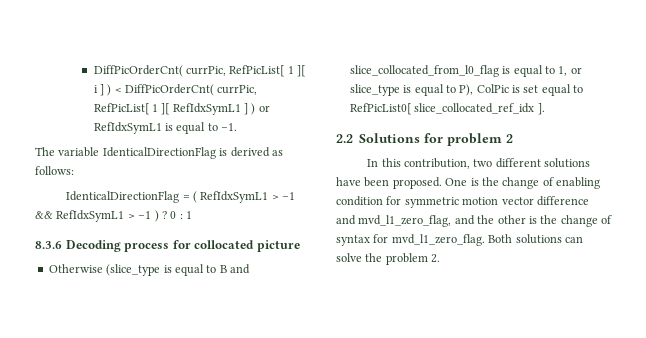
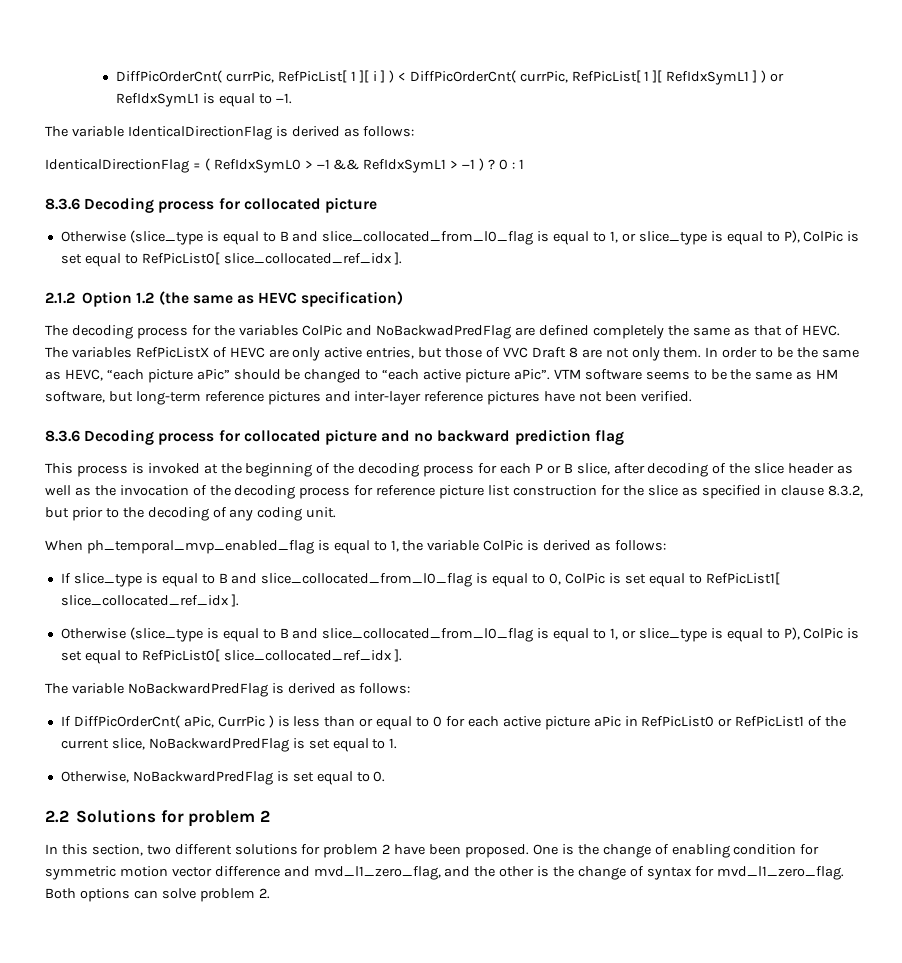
- IdenticalDirectionFlag = ( RefIdxSymL1 > −1 && RefIdxSymL1 > −1 ) ?
+ IdenticalDirectionFlag = ( RefIdxSymL0 > −1 && RefIdxSymL1 > −1 ) ?
+ 2.1.2 Option 1.2 (the same as HEVC specification)
+ The decoding process for the variables ColPic and NoBackwadPredFlag are defined completely the same as that of HEVC. The variables RefPicListX of HEVC are only active entries, but those of VVC Draft 8 are not only them. In order to be the same as HEVC, “each picture aPic” should be changed to “each active picture aPic”. VTM software seems to be the same as HM software, but long-term reference pictures and inter-layer reference pictures have not been verified.
+ 8.3.6 Decoding process for collocated picture and no backward prediction flag
+ This process is invoked at the beginning of the decoding process for each P or B slice, after decoding of the slice header as well as the invocation of the decoding process for reference picture list construction for the slice as specified in clause 8.3.2, but prior to the decoding of any coding unit.
+ When ph_temporal_mvp_enabled_flag is equal to 1, the variable ColPic is derived as follows:
+ If slice_type is equal to B and slice_collocated_from_l0_flag is equal to 0, ColPic is set equal to RefPicList1[ slice_collocated_ref_idx ].
+ Otherwise (slice_type is equal to B and slice_collocated_from_l0_flag is equal to 1, or slice_type is equal to P), ColPic is set equal to RefPicList0[ slice_collocated_ref_idx ].
+ The variable NoBackwardPredFlag is derived as follows:
+ If DiffPicOrderCnt( aPic, CurrPic ) is less than or equal to 0 for each active picture aPic in RefPicList0 or RefPicList1 of the current slice, NoBackwardPredFlag is set equal to 1.
+ Otherwise, NoBackwardPredFlag is set equal to 0.
- In this contribution, two different solutions have been proposed.
+ In this section, two different solutions for problem 2 have been proposed.
- Both solutions can solve the problem 2.
+ Both options can solve problem 2.

